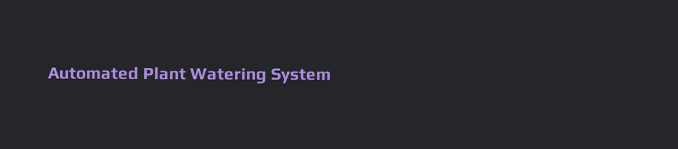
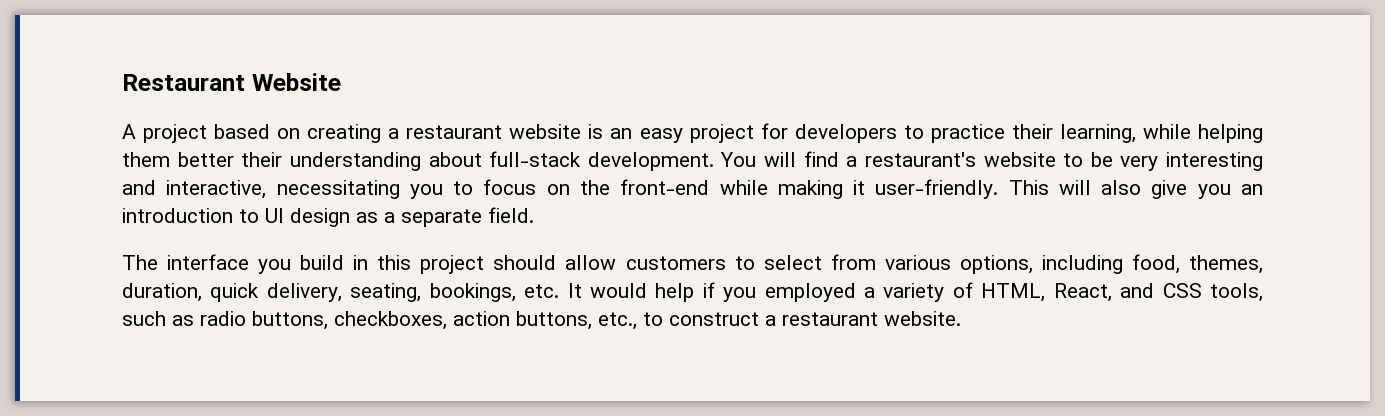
- Automated Plant Watering System
+ Restaurant Website
+ A project based on creating a restaurant website is an easy project for developers to practice their learning, while helping them better their understanding about full-stack development. You will find a restaurant's website to be very interesting and interactive, necessitating you to focus on the front-end while making it user-friendly. This will also give you an introduction to UI design as a separate field.
+ The interface you build in this project should allow customers to select from various options, including food, themes, duration, quick delivery, seating, bookings, etc. It would help if you employed a variety of HTML, React, and CSS tools, such as radio buttons, checkboxes, action buttons, etc., to construct a restaurant website.

